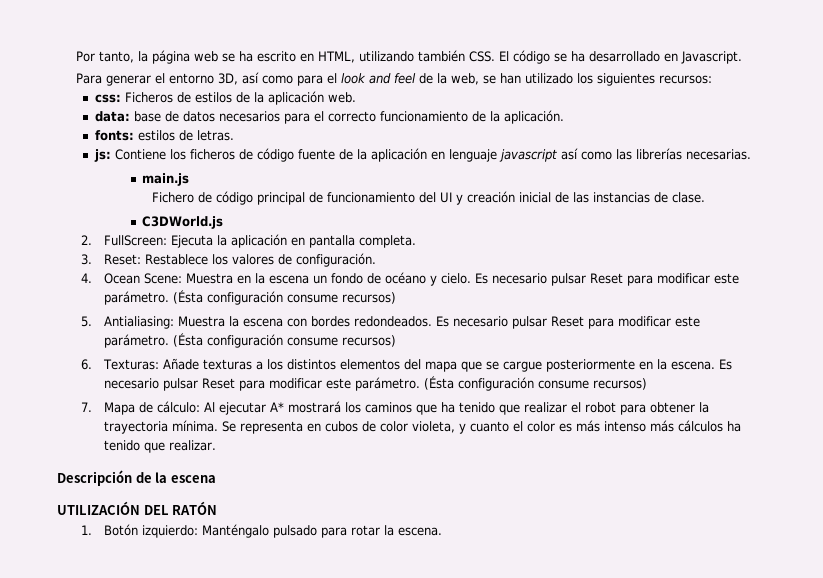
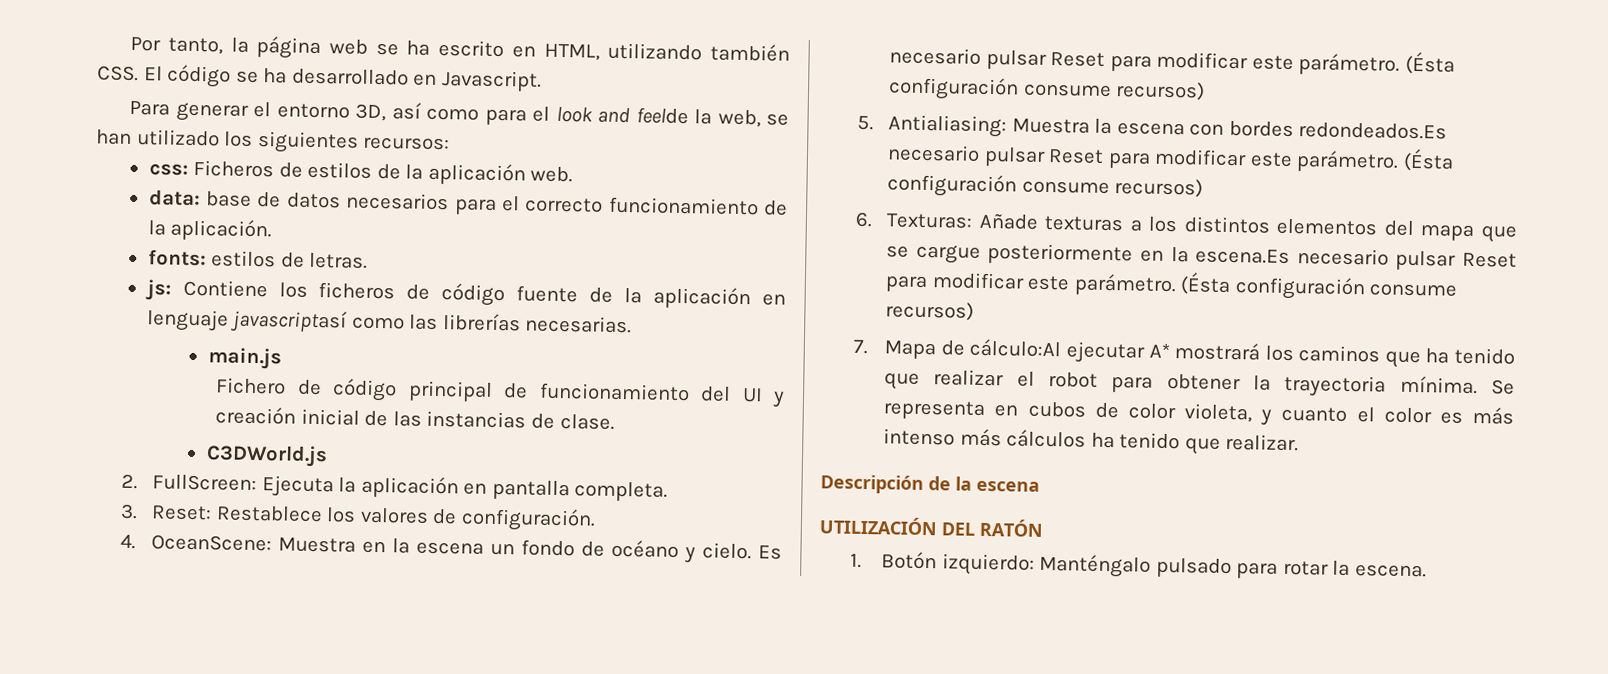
- Para generar el entorno 3D, así como para el look and feel de la web, se han utilizado los siguientes recursos:
+ Para generar el entorno 3D, así como para el look and feelde la web, se han utilizado los siguientes recursos:
- js: Contiene los ficheros de código fuente de la aplicación en lenguaje javascript así como las librerías necesarias.
+ js: Contiene los ficheros de código fuente de la aplicación en lenguaje javascriptasí como las librerías necesarias.
- 4. Ocean Scene: Muestra en la escena un fondo de océano y cielo.
+ 4. OceanScene: Muestra en la escena un fondo de océano y cielo.
- 5. Antialiasing: Muestra la escena con bordes redondeados. Es necesario pulsar Reset para modificar este parámetro.
+ 5. Antialiasing: Muestra la escena con bordes redondeados.Es necesario pulsar Reset para modificar este parámetro.
- 6. Texturas: Añade texturas a los distintos elementos del mapa que se cargue posteriormente en la escena. Es necesario pulsar Reset para modificar este parámetro.
+ 6. Texturas: Añade texturas a los distintos elementos del mapa que se cargue posteriormente en la escena.Es necesario pulsar Reset para modificar este parámetro.
- 7. Mapa de cálculo: Al ejecutar A* mostrará los caminos que ha tenido que realizar el robot para obtener la trayectoria mínima.
+ 7. Mapa de cálculo:Al ejecutar A* mostrará los caminos que ha tenido que realizar el robot para obtener la trayectoria mínima.

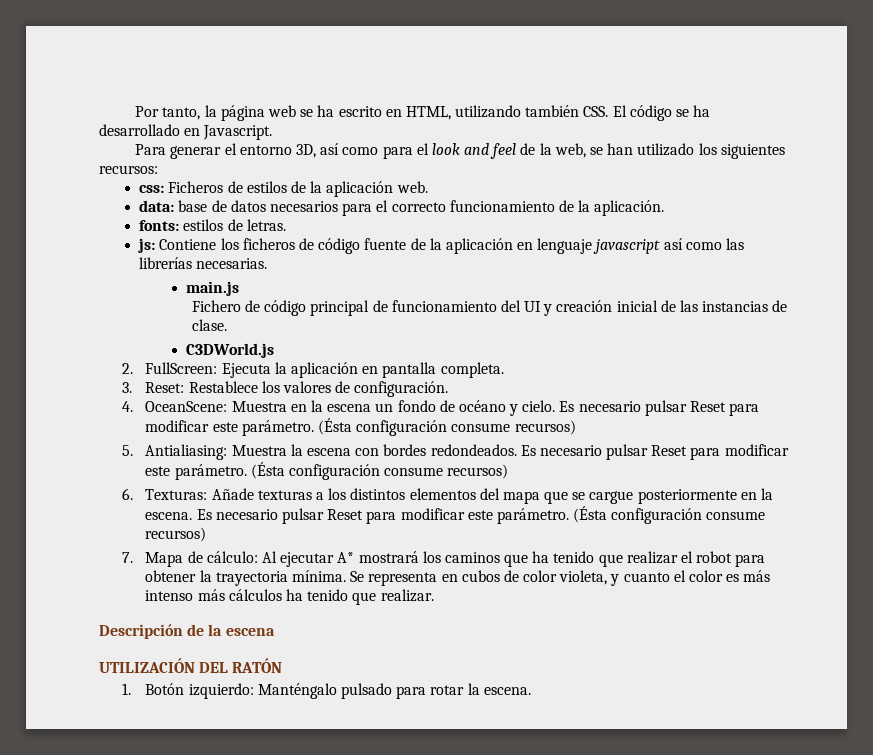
- Para generar el entorno 3D, así como para el look and feelde la web, se han utilizado los siguientes recursos:
+ Para generar el entorno 3D, así como para el look and feel de la web, se han utilizado los siguientes recursos:
- js: Contiene los ficheros de código fuente de la aplicación en lenguaje javascriptasí como las librerías necesarias.
+ js: Contiene los ficheros de código fuente de la aplicación en lenguaje javascript así como las librerías necesarias.
- 5. Antialiasing: Muestra la escena con bordes redondeados.Es necesario pulsar Reset para modificar este parámetro.
+ 5. Antialiasing: Muestra la escena con bordes redondeados. Es necesario pulsar Reset para modificar este parámetro.
- 6. Texturas: Añade texturas a los distintos elementos del mapa que se cargue posteriormente en la escena.Es necesario pulsar Reset para modificar este parámetro.
+ 6. Texturas: Añade texturas a los distintos elementos del mapa que se cargue posteriormente en la escena. Es necesario pulsar Reset para modificar este parámetro.
- 7. Mapa de cálculo:Al ejecutar A* mostrará los caminos que ha tenido que realizar el robot para obtener la trayectoria mínima.
+ 7. Mapa de cálculo: Al ejecutar A* mostrará los caminos que ha tenido que realizar el robot para obtener la trayectoria mínima.

